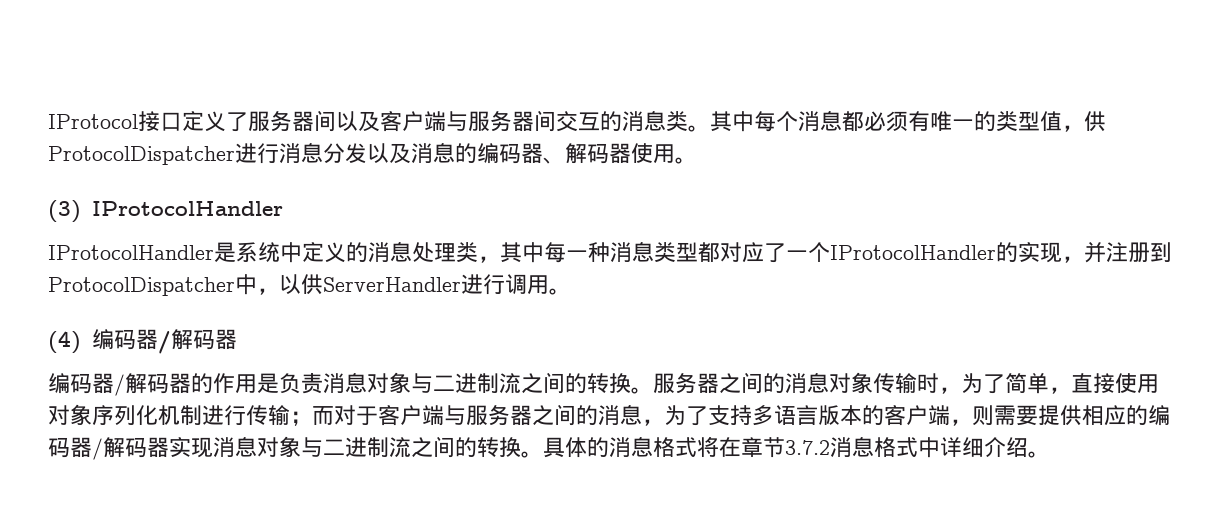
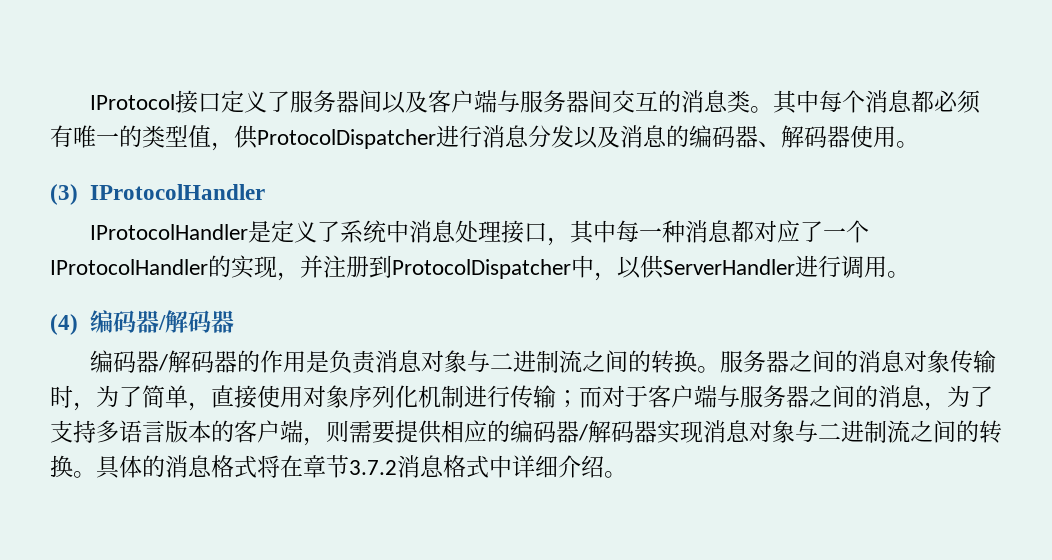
- IProtocolHandler是系统中定义的消息处理类，其中每一种消息类型都对应了一个IProtocolHandler的实现，并注册到ProtocolDispatcher中，以供ServerHandler进行调用。
+ IProtocolHandler是定义了系统中消息处理接口，其中每一种消息都对应了一个IProtocolHandler的实现，并注册到ProtocolDispatcher中，以供ServerHandler进行调用。

